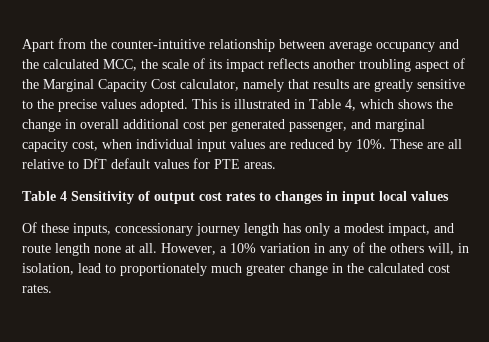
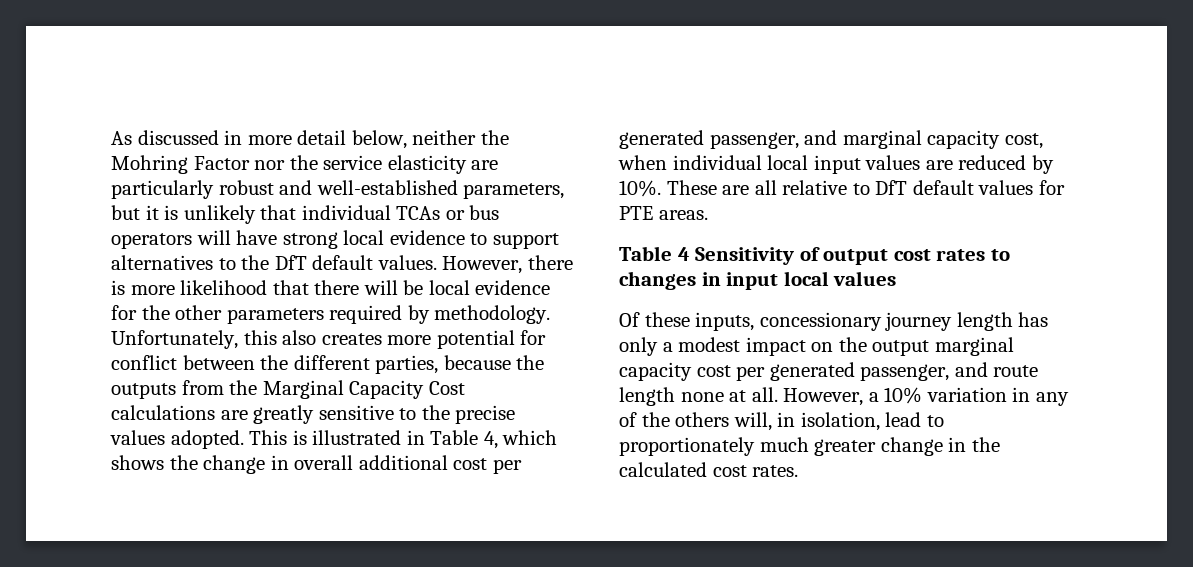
- Apart from the counter-intuitive relationship between average occupancy and the calculated MCC, the scale of its impact reflects another troubling aspect of the Marginal Capacity Cost calculator, namely that results are greatly sensitive to the precise values adopted.
+ As discussed in more detail below, neither the Mohring Factor nor the service elasticity are particularly robust and well-established parameters, but it is unlikely that individual TCAs or bus operators will have strong local evidence to support alternatives to the DfT default values. However, there is more likelihood that there will be local evidence for the other parameters required by methodology. Unfortunately, this also creates more potential for conflict between the different parties, because the outputs from the Marginal Capacity Cost calculations are greatly sensitive to the precise values adopted.
- This is illustrated in Table 4, which shows the change in overall additional cost per generated passenger, and marginal capacity cost, when individual input values are reduced by 10%.
+ This is illustrated in Table 4, which shows the change in overall additional cost per generated passenger, and marginal capacity cost, when individual local input values are reduced by 10%.
- Of these inputs, concessionary journey length has only a modest impact, and route length none at all.
+ Of these inputs, concessionary journey length has only a modest impact on the output marginal capacity cost per generated passenger, and route length none at all.

